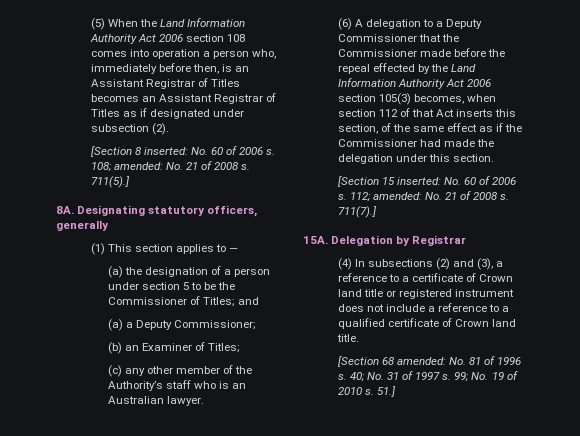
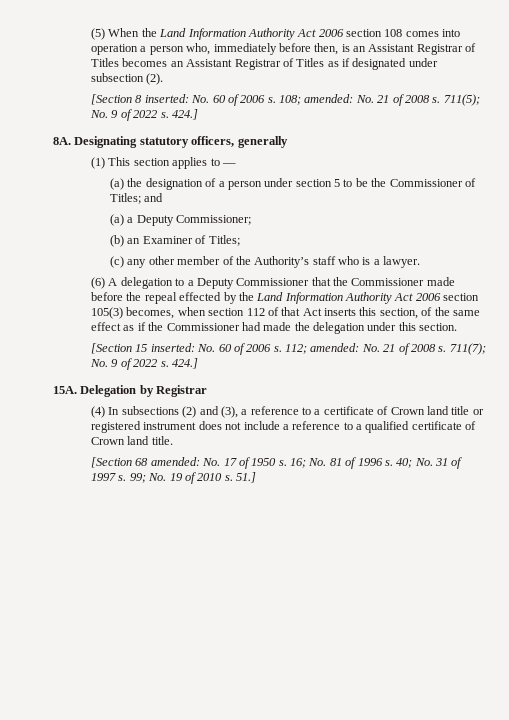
- 711(5).]
+ 711(5); No. 9 of 2022 s. 424.]
- (c) any other member of the Authority’s staff who is an Australian lawyer.
+ (c) any other member of the Authority’s staff who is a lawyer.
- 711(7).]
+ 711(7); No. 9 of 2022 s. 424.]
- [Section 68 amended: No. 81 of 1996 s.
+ [Section 68 amended: No. 17 of 1950 s. 16; No. 81 of 1996 s.

